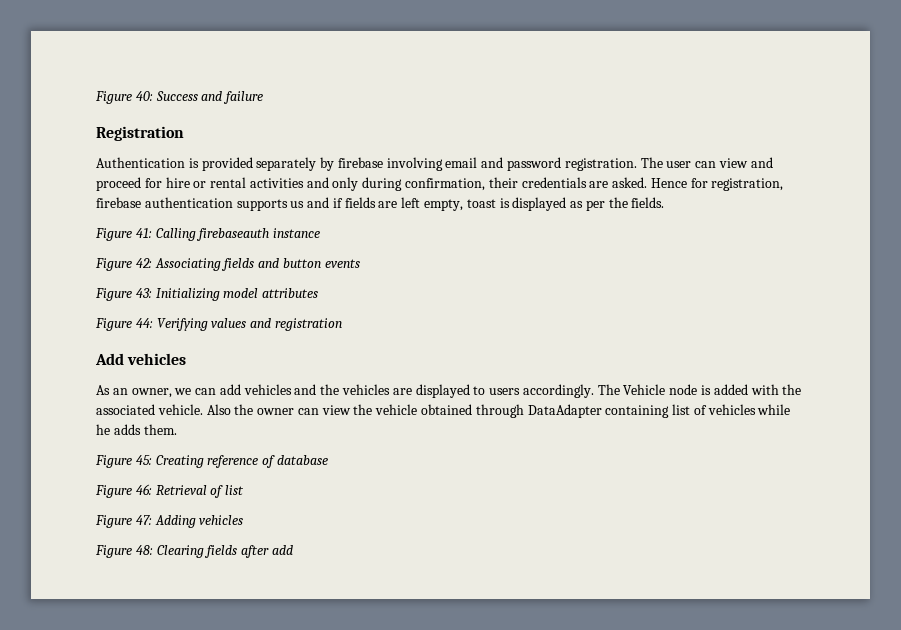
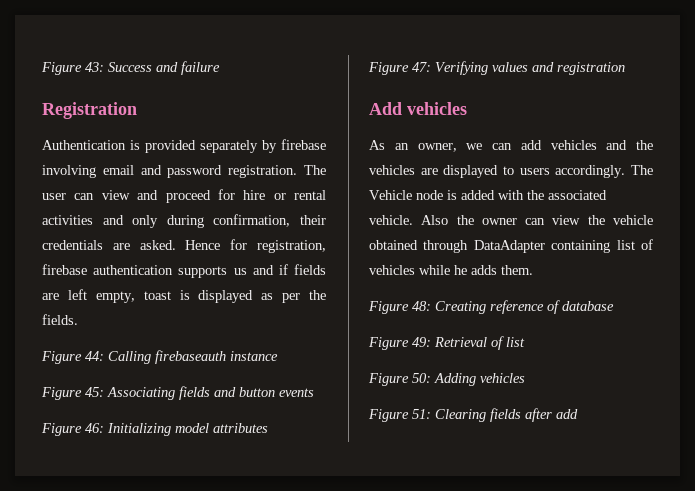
- Figure 40: Success and failure
+ Figure 43: Success and failure
- Figure 41: Calling firebaseauth instance
+ Figure 44: Calling firebaseauth instance
- Figure 42: Associating fields and button events
+ Figure 45: Associating fields and button events
- Figure 43: Initializing model attributes
+ Figure 46: Initializing model attributes
- Figure 44: Verifying values and registration
+ Figure 47: Verifying values and registration
- Figure 45: Creating reference of database
+ Figure 48: Creating reference of database
- Figure 46: Retrieval of list
+ Figure 49: Retrieval of list
- Figure 47: Adding vehicles
+ Figure 50: Adding vehicles
- Figure 48: Clearing fields after add
+ Figure 51: Clearing fields after add

